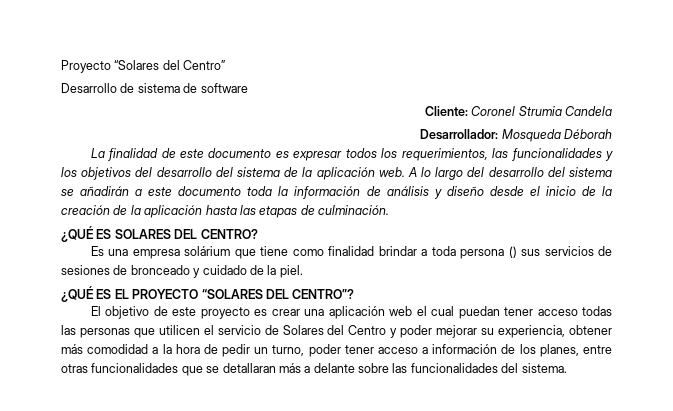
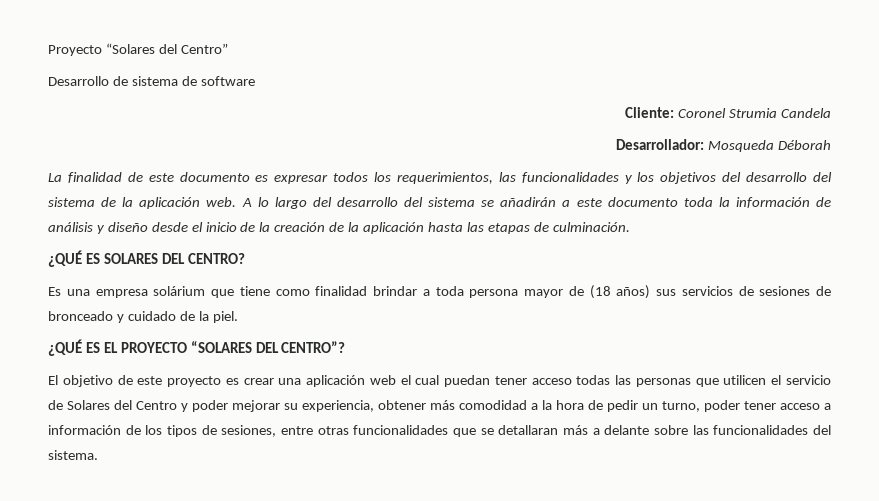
- Es una empresa solárium que tiene como finalidad brindar a toda persona () sus servicios de sesiones de bronceado y cuidado de la piel.
+ Es una empresa solárium que tiene como finalidad brindar a toda persona mayor de (18 años) sus servicios de sesiones de bronceado y cuidado de la piel.
- El objetivo de este proyecto es crear una aplicación web el cual puedan tener acceso todas las personas que utilicen el servicio de Solares del Centro y poder mejorar su experiencia, obtener más comodidad a la hora de pedir un turno, poder tener acceso a información de los planes, entre otras funcionalidades que se detallaran más a delante sobre las funcionalidades del sistema.
+ El objetivo de este proyecto es crear una aplicación web el cual puedan tener acceso todas las personas que utilicen el servicio de Solares del Centro y poder mejorar su experiencia, obtener más comodidad a la hora de pedir un turno, poder tener acceso a información de los tipos de sesiones, entre otras funcionalidades que se detallaran más a delante sobre las funcionalidades del sistema.

